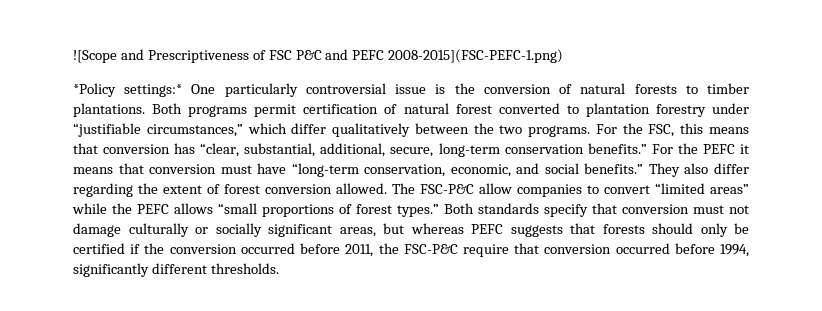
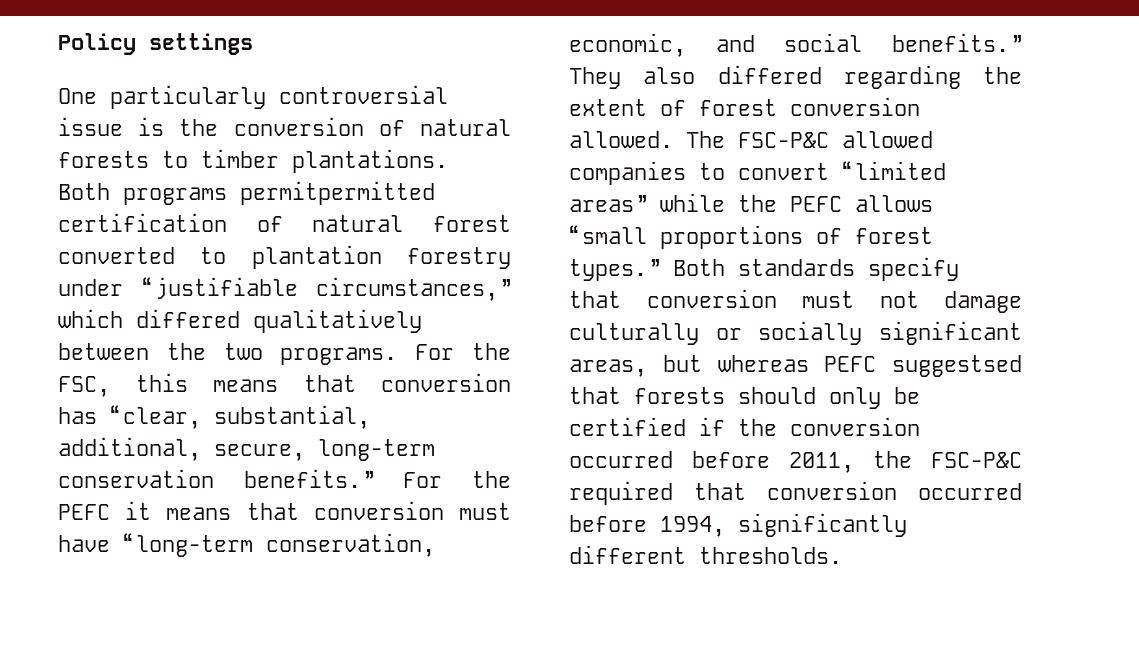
- ![Scope and Prescriptiveness of FSC P&C and PEFC 2008-2015](FSC-PEFC-1.png)
- *Policy settings:* One particularly controversial issue is the conversion of natural forests to timber plantations.
+ Policy settings
+ One particularly controversial issue is the conversion of natural forests to timber plantations.
- Both programs permit certification of natural forest converted to plantation forestry under “justifiable circumstances,” which differ qualitatively between the two programs.
+ Both programs permitpermitted certification of natural forest converted to plantation forestry under “justifiable circumstances,” which differed qualitatively between the two programs.
- They also differ regarding the extent of forest conversion allowed.
+ They also differed regarding the extent of forest conversion allowed.
- The FSC-P&C allow companies to convert “limited areas” while the PEFC allows “small proportions of forest types.”
+ The FSC-P&C allowed companies to convert “limited areas” while the PEFC allows “small proportions of forest types.”
- Both standards specify that conversion must not damage culturally or socially significant areas, but whereas PEFC suggests that forests should only be certified if the conversion occurred before 2011, the FSC-P&C require that conversion occurred before 1994, significantly different thresholds.
+ Both standards specify that conversion must not damage culturally or socially significant areas, but whereas PEFC suggestsed that forests should only be certified if the conversion occurred before 2011, the FSC-P&C required that conversion occurred before 1994, significantly different thresholds.

